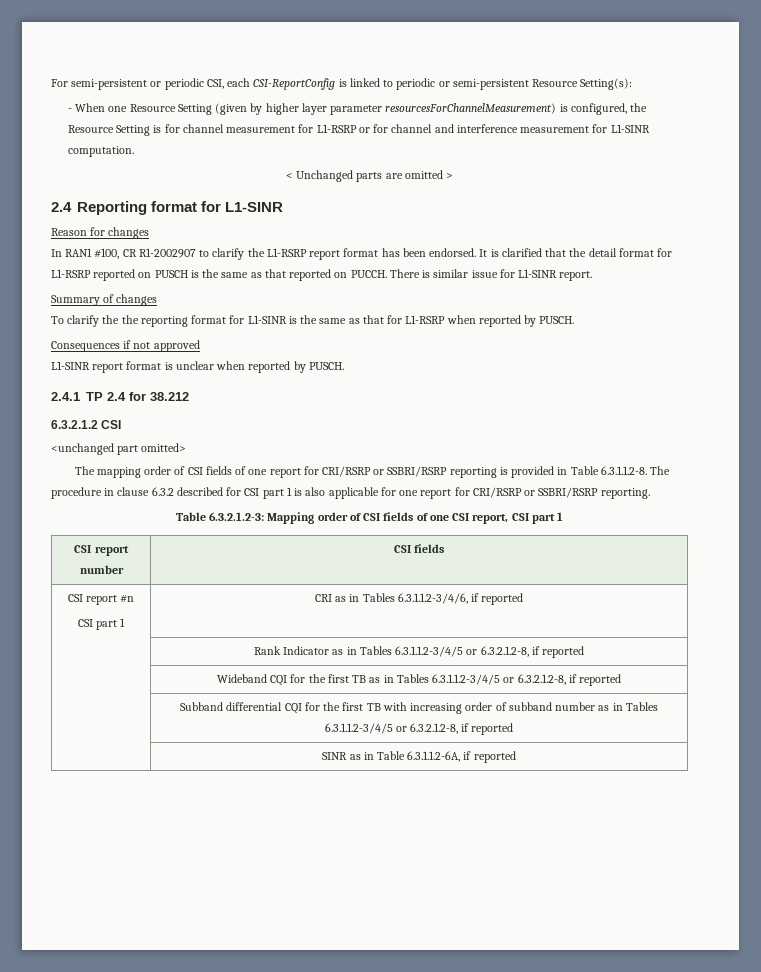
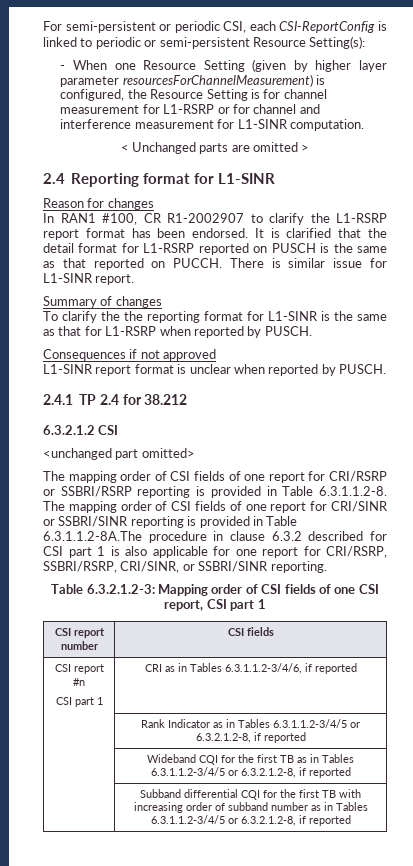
- The mapping order of CSI fields of one report for CRI/RSRP or SSBRI/RSRP reporting is provided in Table 6.3.1.1.2-8. The procedure in clause 6.3.2 described for CSI part 1 is also applicable for one report for CRI/RSRP or SSBRI/RSRP reporting.
+ The mapping order of CSI fields of one report for CRI/RSRP or SSBRI/RSRP reporting is provided in Table 6.3.1.1.2-8. The mapping order of CSI fields of one report for CRI/SINR or SSBRI/SINR reporting is provided in Table 6.3.1.1.2-8A.The procedure in clause 6.3.2 described for CSI part 1 is also applicable for one report for CRI/RSRP, SSBRI/RSRP, CRI/SINR, or SSBRI/SINR reporting.
- | SINR as in Table 6.3.1.1.2-6A, if reported

